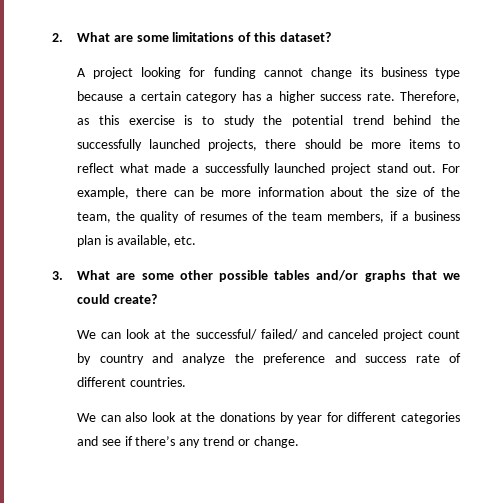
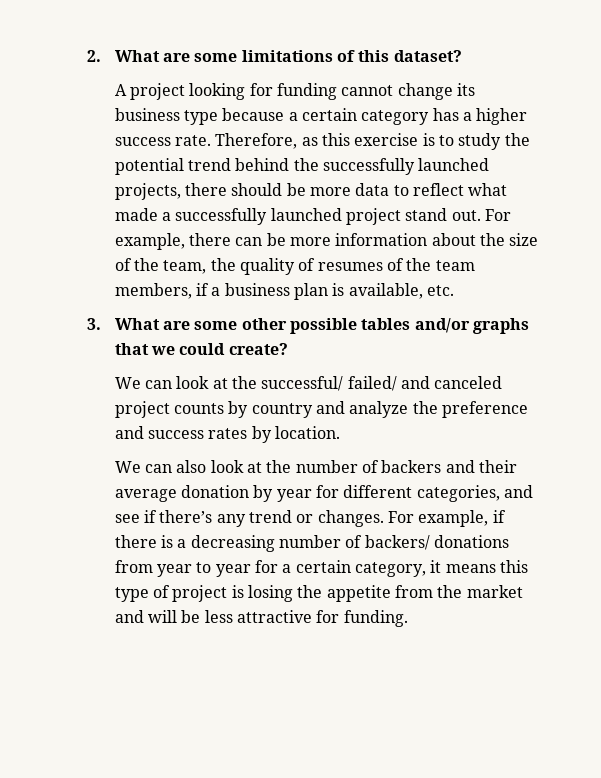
- Therefore, as this exercise is to study the potential trend behind the successfully launched projects, there should be more items to reflect what made a successfully launched project stand out.
+ Therefore, as this exercise is to study the potential trend behind the successfully launched projects, there should be more data to reflect what made a successfully launched project stand out.
- We can look at the successful/ failed/ and canceled project count by country and analyze the preference and success rate of different countries.
+ We can look at the successful/ failed/ and canceled project counts by country and analyze the preference and success rates by location.
- We can also look at the donations by year for different categories and see if there’s any trend or change.
+ We can also look at the number of backers and their average donation by year for different categories, and see if there’s any trend or changes. For example, if there is a decreasing number of backers/ donations from year to year for a certain category, it means this type of project is losing the appetite from the market and will be less attractive for funding.

